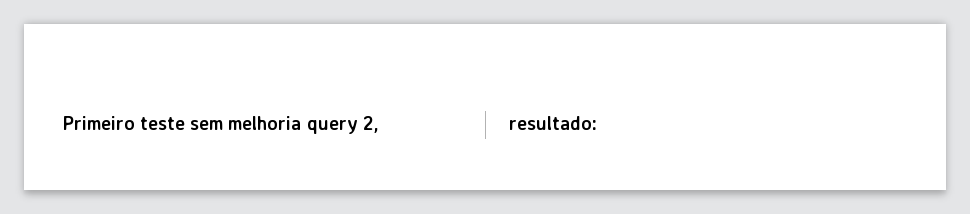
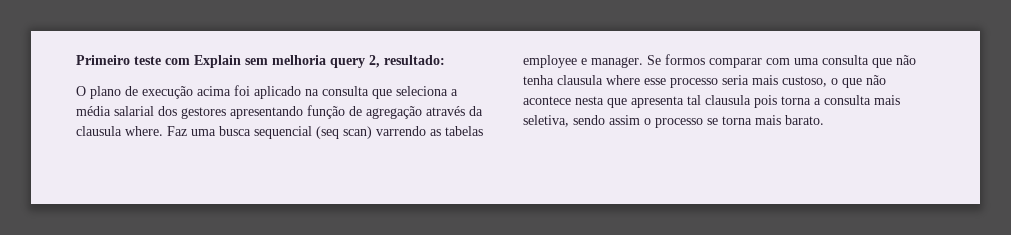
- Primeiro teste sem melhoria query 2, resultado:
+ Primeiro teste com Explain sem melhoria query 2, resultado:
+ O plano de execução acima foi aplicado na consulta que seleciona a média salarial dos gestores apresentando função de agregação através da clausula where. Faz uma busca sequencial (seq scan) varrendo as tabelas employee e manager. Se formos comparar com uma consulta que não tenha clausula where esse processo seria mais custoso, o que não acontece nesta que apresenta tal clausula pois torna a consulta mais seletiva, sendo assim o processo se torna mais barato.

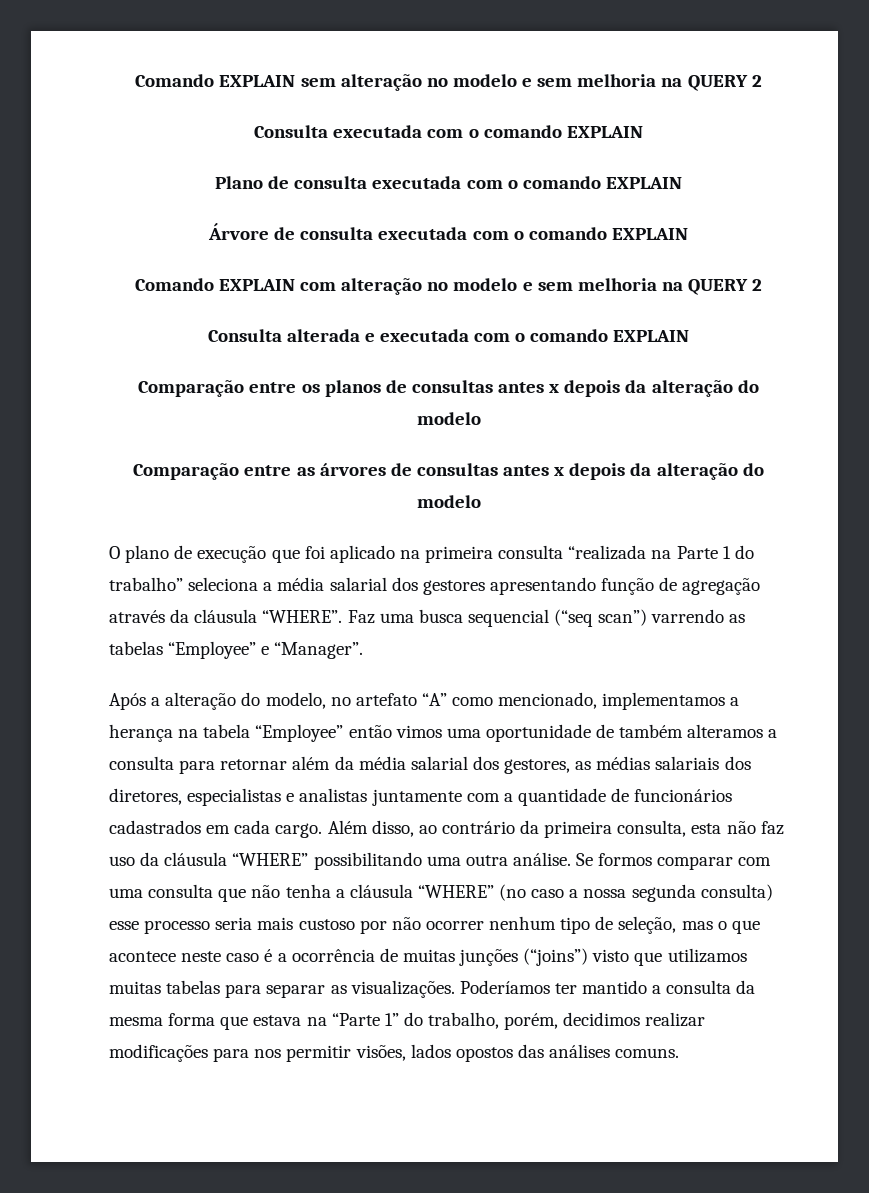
- Primeiro teste com Explain sem melhoria query 2, resultado:
+ Comando EXPLAIN sem alteração no modelo e sem melhoria na QUERY 2
+ Consulta executada com o comando EXPLAIN
+ Plano de consulta executada com o comando EXPLAIN
+ Árvore de consulta executada com o comando EXPLAIN
+ Comando EXPLAIN com alteração no modelo e sem melhoria na QUERY 2
+ Consulta alterada e executada com o comando EXPLAIN
+ Comparação entre os planos de consultas antes x depois da alteração do modelo
+ Comparação entre as árvores de consultas antes x depois da alteração do modelo
- O plano de execução acima foi aplicado na consulta que seleciona a média salarial dos gestores apresentando função de agregação através da clausula where.
+ O plano de execução que foi aplicado na primeira consulta “realizada na Parte 1 do trabalho” seleciona a média salarial dos gestores apresentando função de agregação através da cláusula “WHERE”.
- Faz uma busca sequencial (seq scan) varrendo as tabelas employee e manager.
+ Faz uma busca sequencial (“seq scan”) varrendo as tabelas “Employee” e “Manager”.
+ Após a alteração do modelo, no artefato “A” como mencionado, implementamos a herança na tabela “Employee” então vimos uma oportunidade de também alteramos a consulta para retornar além da média salarial dos gestores, as médias salariais dos diretores, especialistas e analistas juntamente com a quantidade de funcionários cadastrados em cada cargo. Além disso, ao contrário da primeira consulta, esta não faz uso da cláusula “WHERE” possibilitando uma outra análise.
- Se formos comparar com uma consulta que não tenha clausula where esse processo seria mais custoso, o que não acontece nesta que apresenta tal clausula pois torna a consulta mais seletiva, sendo assim o processo se torna mais barato.
+ Se formos comparar com uma consulta que não tenha a cláusula “WHERE” (no caso a nossa segunda consulta) esse processo seria mais custoso por não ocorrer nenhum tipo de seleção, mas o que acontece neste caso é a ocorrência de muitas junções (“joins”) visto que utilizamos muitas tabelas para separar as visualizações. Poderíamos ter mantido a consulta da mesma forma que estava na “Parte 1” do trabalho, porém, decidimos realizar modificações para nos permitir visões, lados opostos das análises comuns.

